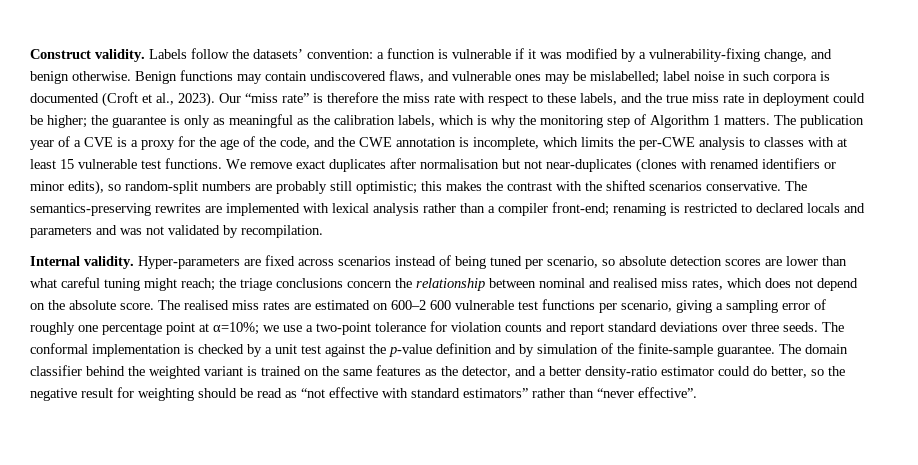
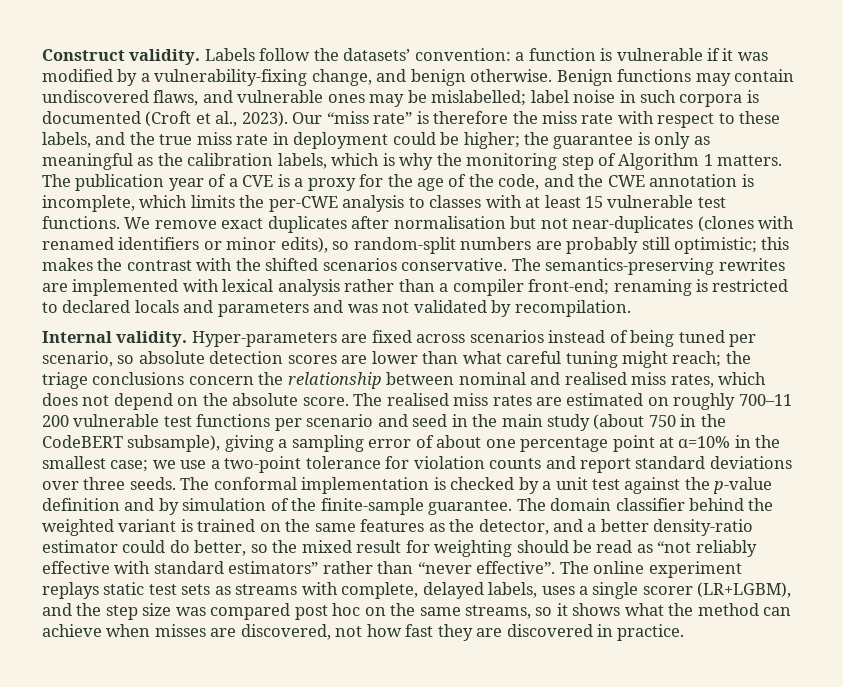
- The realised miss rates are estimated on 600–2 600 vulnerable test functions per scenario, giving a sampling error of roughly one percentage point at α=10%; we use a two-point tolerance for violation counts and report standard deviations over three seeds.
+ The realised miss rates are estimated on roughly 700–11 200 vulnerable test functions per scenario and seed in the main study (about 750 in the CodeBERT subsample), giving a sampling error of about one percentage point at α=10% in the smallest case; we use a two-point tolerance for violation counts and report standard deviations over three seeds.
- The domain classifier behind the weighted variant is trained on the same features as the detector, and a better density-ratio estimator could do better, so the negative result for weighting should be read as “not effective with standard estimators” rather than “never effective”.
+ The domain classifier behind the weighted variant is trained on the same features as the detector, and a better density-ratio estimator could do better, so the mixed result for weighting should be read as “not reliably effective with standard estimators” rather than “never effective”.
+ The online experiment replays static test sets as streams with complete, delayed labels, uses a single scorer (LR+LGBM), and the step size was compared post hoc on the same streams, so it shows what the method can achieve when misses are discovered, not how fast they are discovered in practice.

